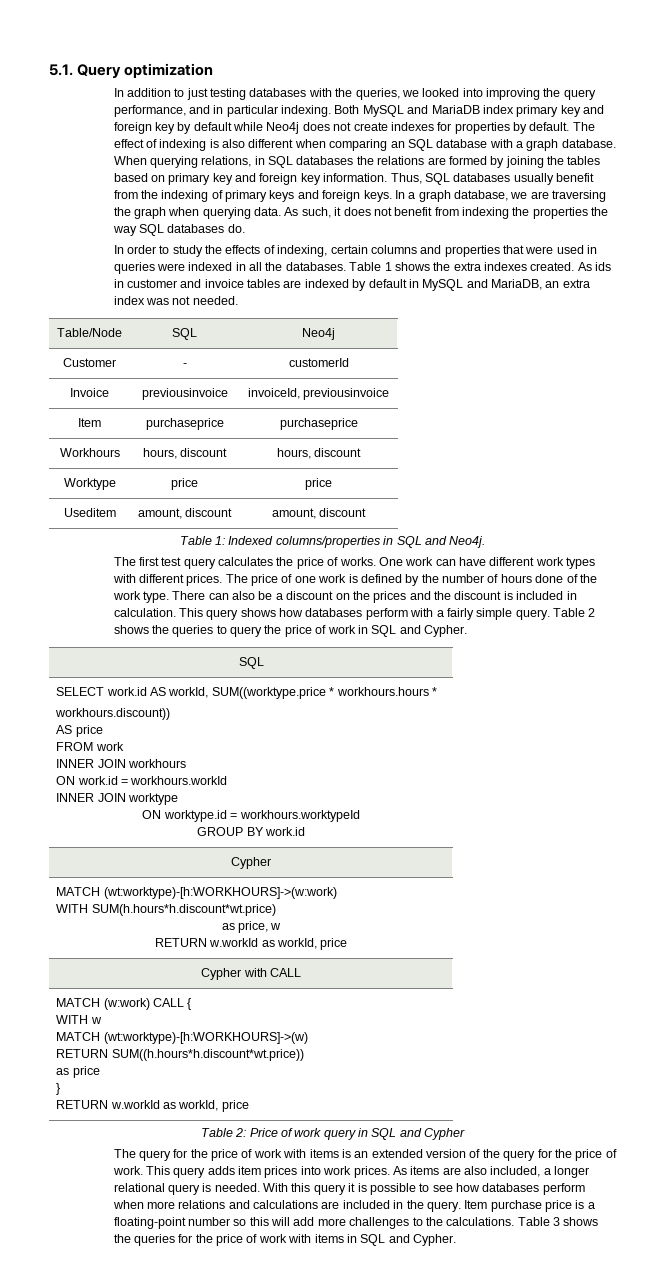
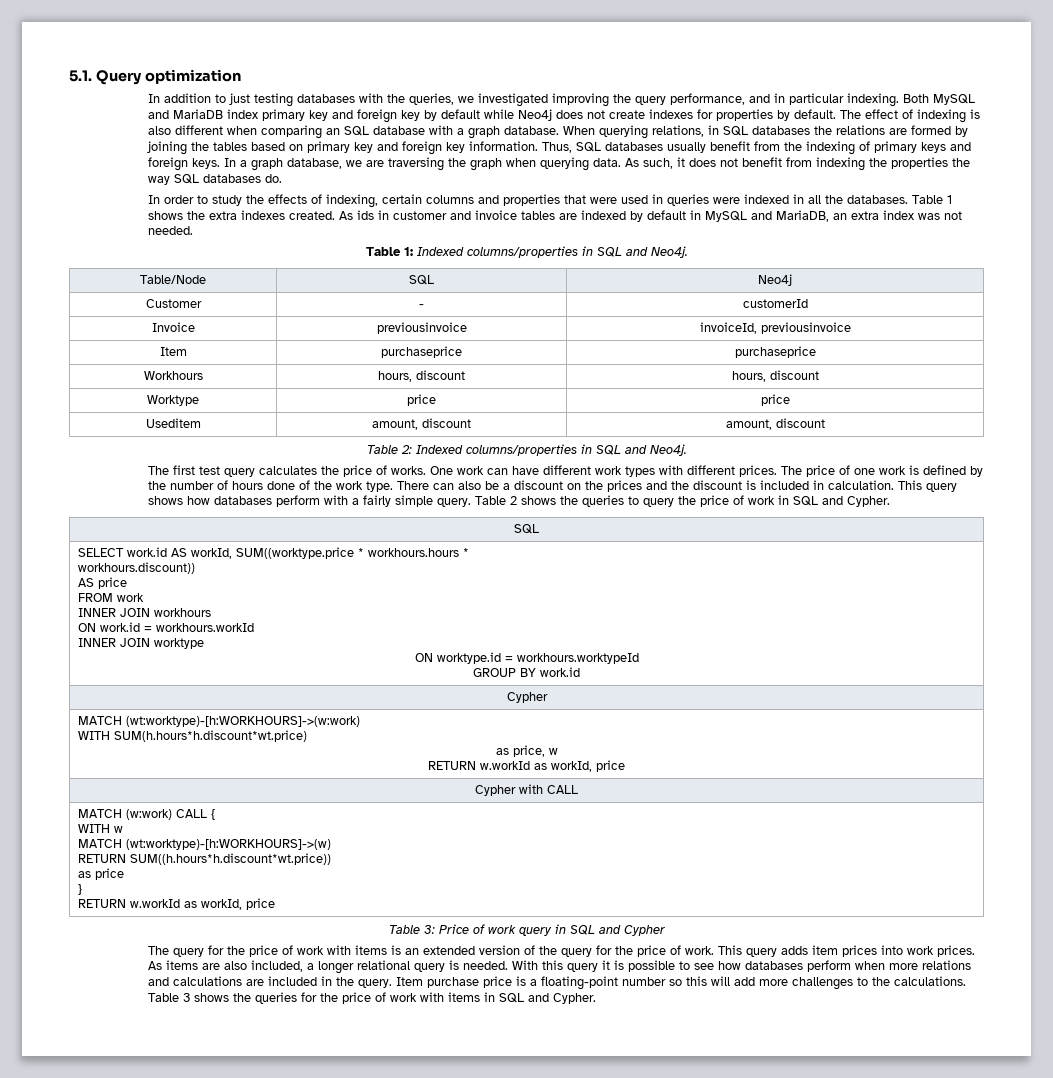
- In addition to just testing databases with the queries, we looked into improving the query performance, and in particular indexing.
+ In addition to just testing databases with the queries, we investigated improving the query performance, and in particular indexing.
+ Table 1: Indexed columns/properties in SQL and Neo4j.
- Table 1: Indexed columns/properties in SQL and Neo4j.
+ Table 2: Indexed columns/properties in SQL and Neo4j.
- Table 2: Price of work query in SQL and Cypher
+ Table 3: Price of work query in SQL and Cypher

